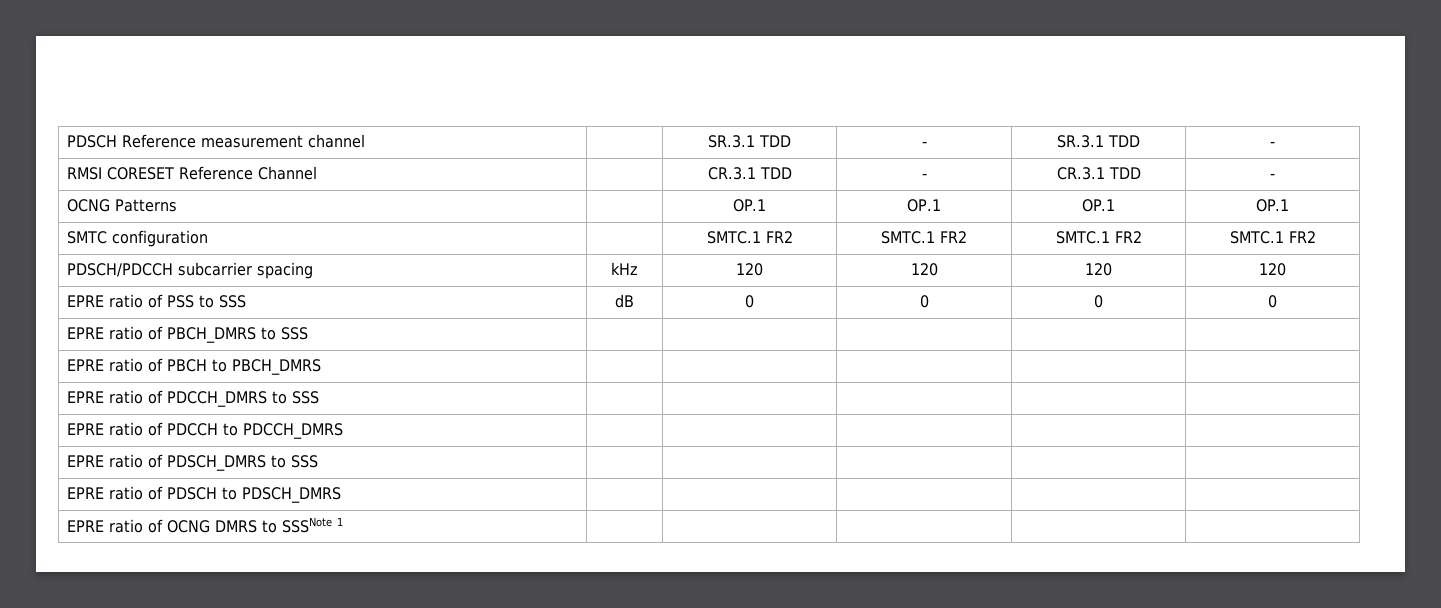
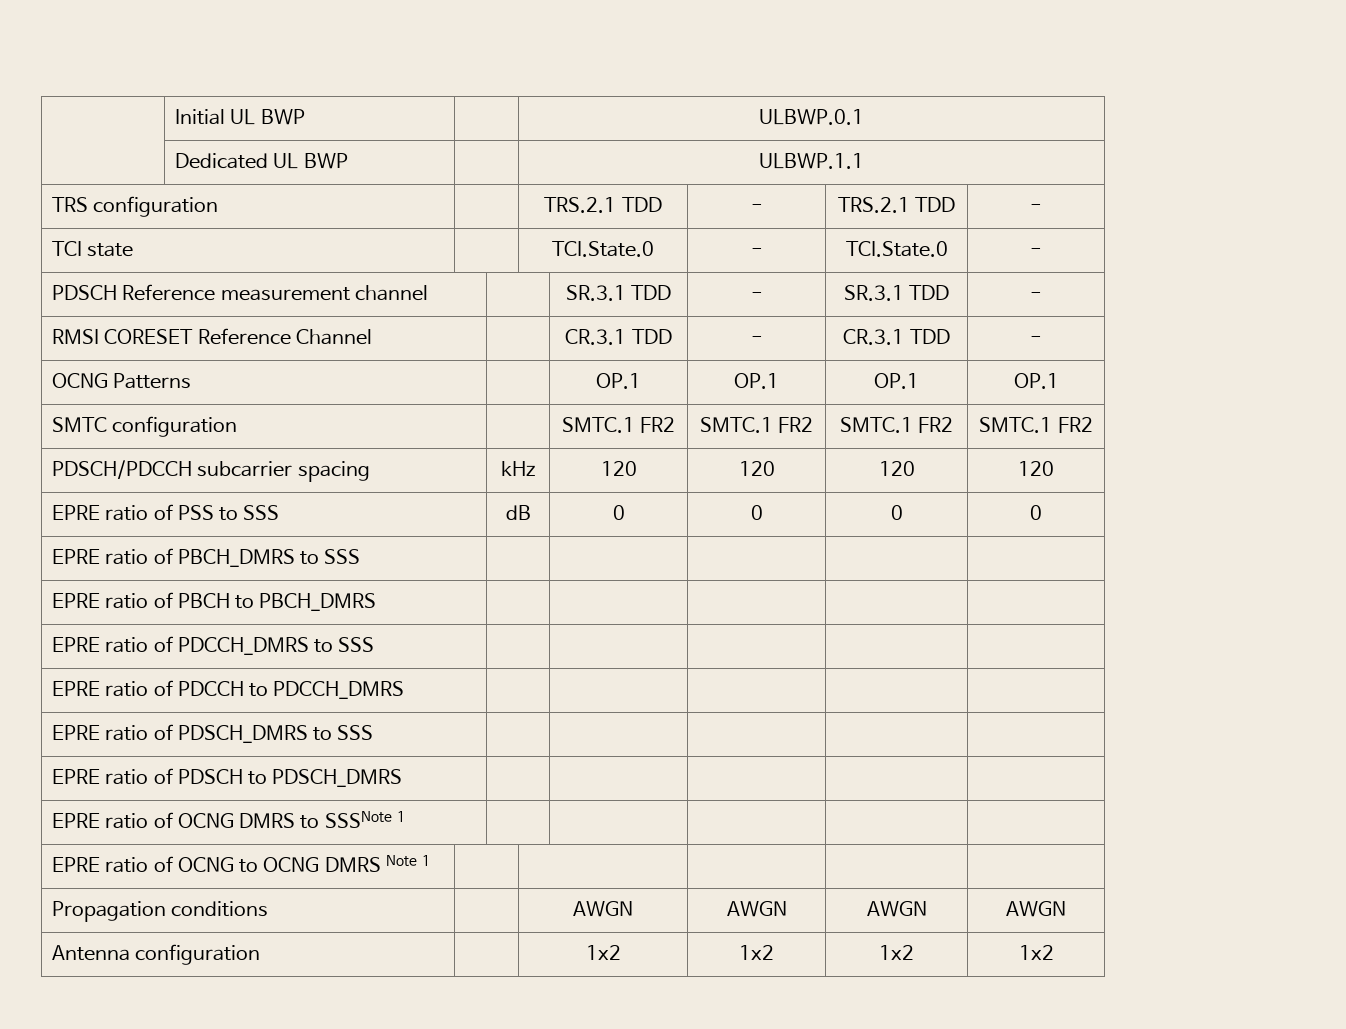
+ | Initial UL BWP | | ULBWP.0.1
+ | Dedicated UL BWP | | ULBWP.1.1
+ TRS configuration | | TRS.2.1 TDD | - | TRS.2.1 TDD | -
+ TCI state | | TCI.State.0 | - | TCI.State.0 | -
+ EPRE ratio of OCNG to OCNG DMRS Note 1 | | | | |
+ Propagation conditions | | AWGN | AWGN | AWGN | AWGN
+ Antenna configuration | | 1x2 | 1x2 | 1x2 | 1x2

